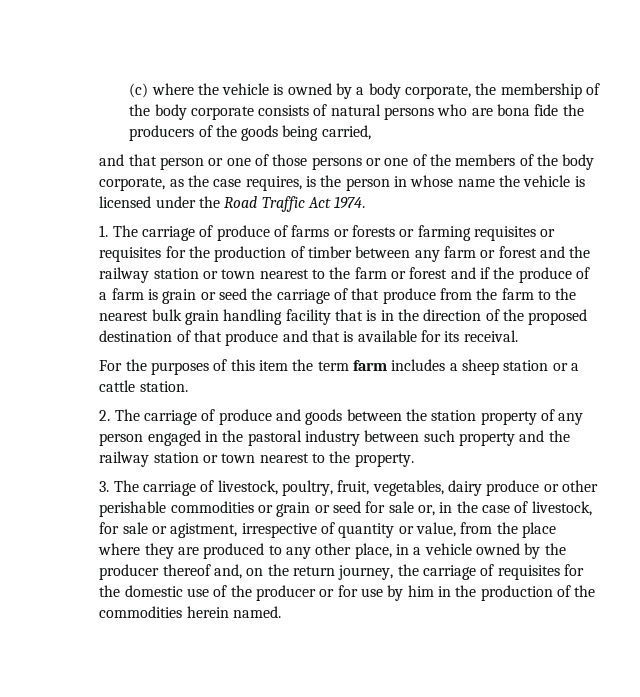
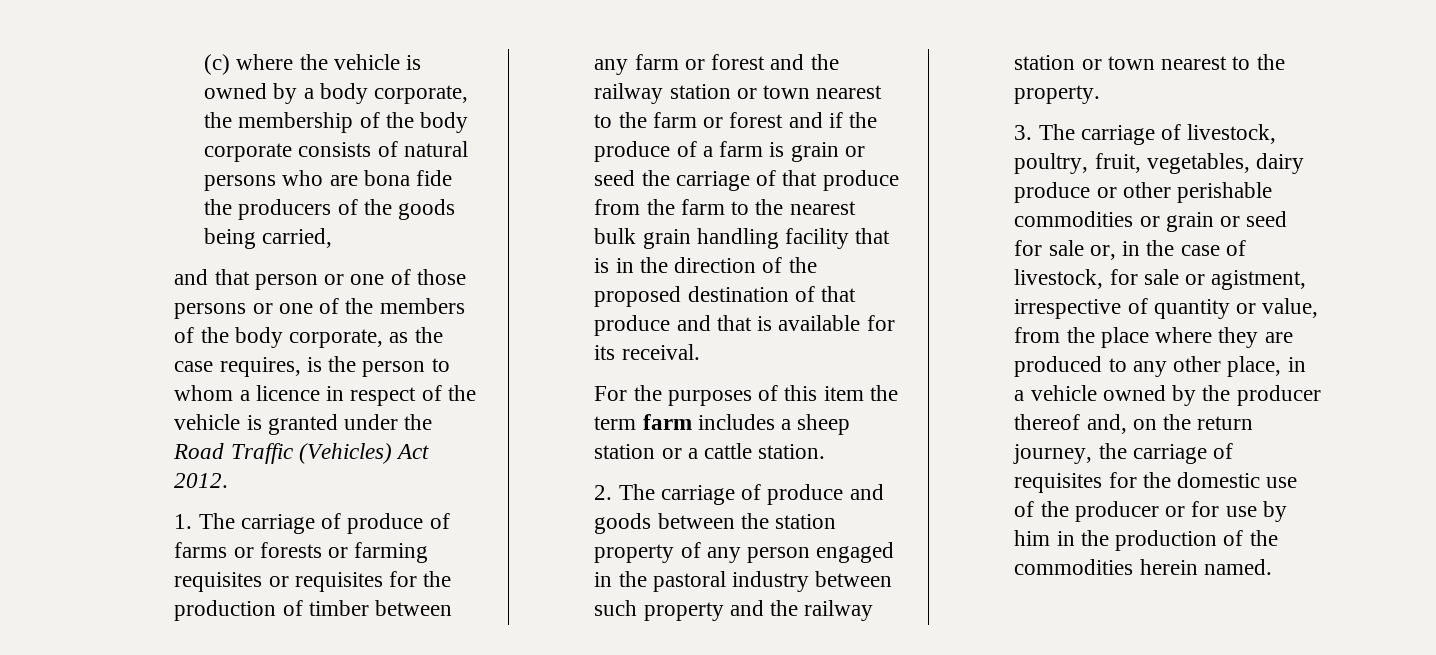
- and that person or one of those persons or one of the members of the body corporate, as the case requires, is the person in whose name the vehicle is licensed under the Road Traffic Act 1974.
+ and that person or one of those persons or one of the members of the body corporate, as the case requires, is the person to whom a licence in respect of the vehicle is granted under the Road Traffic (Vehicles) Act 2012.

